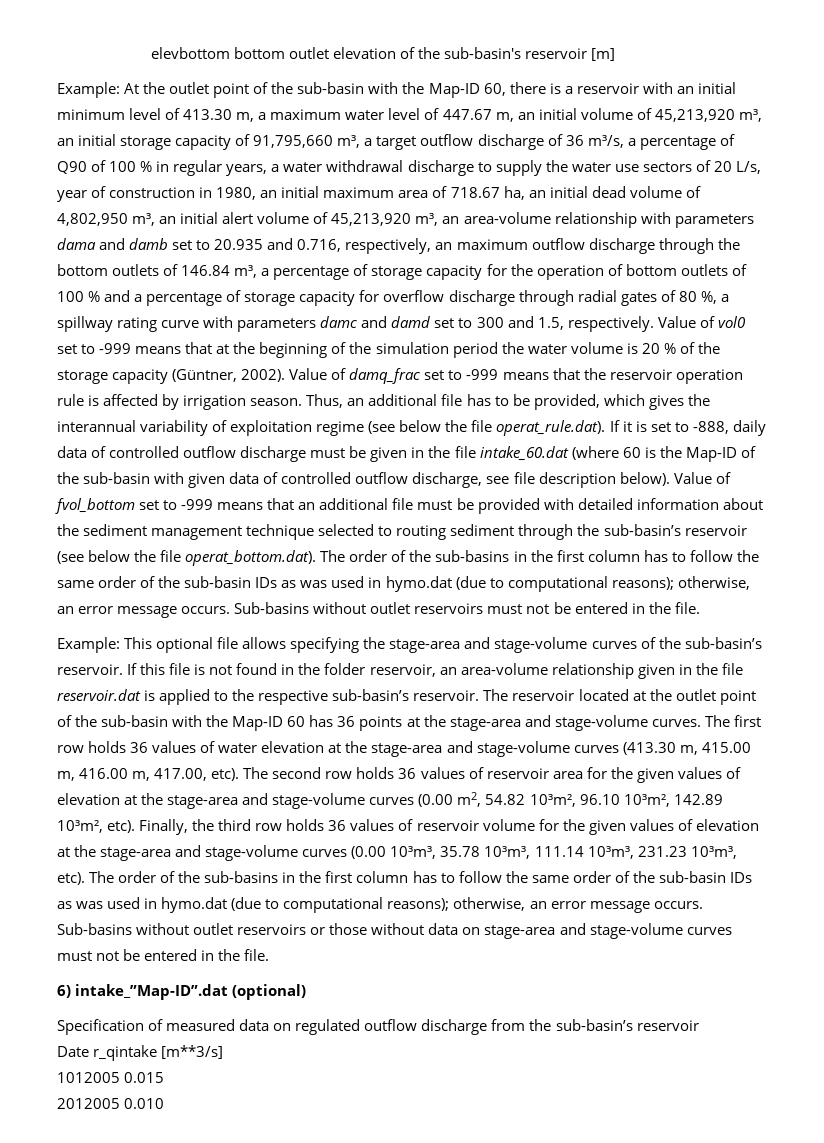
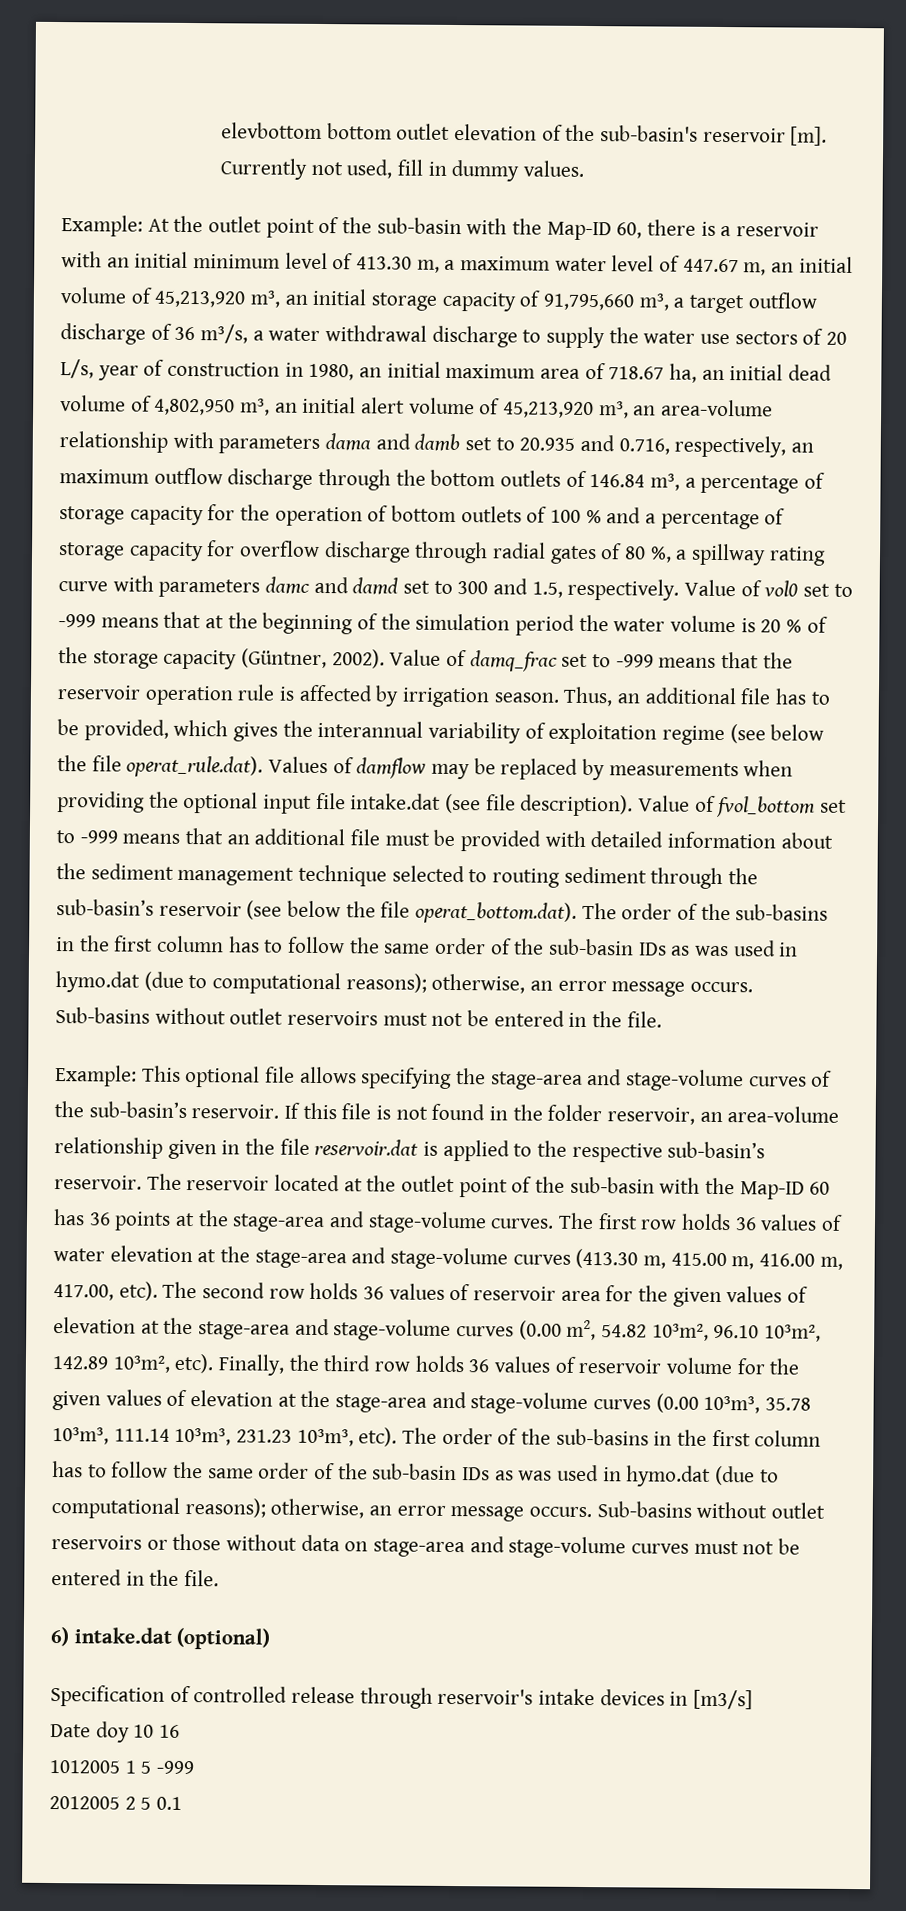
- elevbottom bottom outlet elevation of the sub-basin's reservoir [m]
+ elevbottom bottom outlet elevation of the sub-basin's reservoir [m]. Currently not used, fill in dummy values.
- At the outlet point of the sub-basin with the Map-ID 60, there is a reservoir with an initial minimum level of 413.30 m, a maximum water level of 447.67 m, an initial volume of 45,213,920 m³, an initial storage capacity of 91,795,660 m³, a target outflow discharge of 36 m³/s, a percentage of Q90 of 100 % in regular years, a water withdrawal discharge to supply the water use sectors of 20 L/s, year of construction in 1980, an initial maximum area of 718.67 ha, an initial dead volume of 4,802,950 m³, an initial alert volume of 45,213,920 m³, an area-volume relationship with parameters dama and damb set to 20.935 and 0.716, respectively, an maximum outflow discharge through the bottom outlets of 146.84 m³, a percentage of storage capacity for the operation of bottom outlets of 100 % and a percentage of storage capacity for overflow discharge through radial gates of 80 %, a spillway rating curve with parameters damc and damd set to 300 and 1.5, respectively.
+ At the outlet point of the sub-basin with the Map-ID 60, there is a reservoir with an initial minimum level of 413.30 m, a maximum water level of 447.67 m, an initial volume of 45,213,920 m³, an initial storage capacity of 91,795,660 m³, a target outflow discharge of 36 m³/s, a water withdrawal discharge to supply the water use sectors of 20 L/s, year of construction in 1980, an initial maximum area of 718.67 ha, an initial dead volume of 4,802,950 m³, an initial alert volume of 45,213,920 m³, an area-volume relationship with parameters dama and damb set to 20.935 and 0.716, respectively, an maximum outflow discharge through the bottom outlets of 146.84 m³, a percentage of storage capacity for the operation of bottom outlets of 100 % and a percentage of storage capacity for overflow discharge through radial gates of 80 %, a spillway rating curve with parameters damc and damd set to 300 and 1.5, respectively.
- Thus, an additional file has to be provided, which gives the interannual variability of exploitation regime (see below the file operat_rule.dat). If it is set to -888, daily data of controlled outflow discharge must be given in the file intake_60.dat (where 60 is the Map-ID of the sub-basin with given data of controlled outflow discharge, see file description below).
+ Thus, an additional file has to be provided, which gives the interannual variability of exploitation regime (see below the file operat_rule.dat). Values of damflow may be replaced by measurements when providing the optional input file intake.dat (see file description).
- 6) intake_”Map-ID”.dat (optional)
+ 6) intake.dat (optional)
- Specification of measured data on regulated outflow discharge from the sub-basin’s reservoir
- Date r_qintake [m**3/s]
- 1012005 0.015
- 2012005 0.010
+ Specification of controlled release through reservoir's intake devices in [m3/s]
+ Date doy 10 16
+ 1012005 1 5 -999
+ 2012005 2 5 0.1

